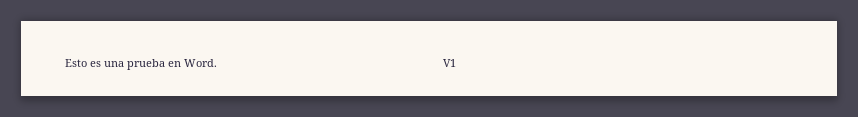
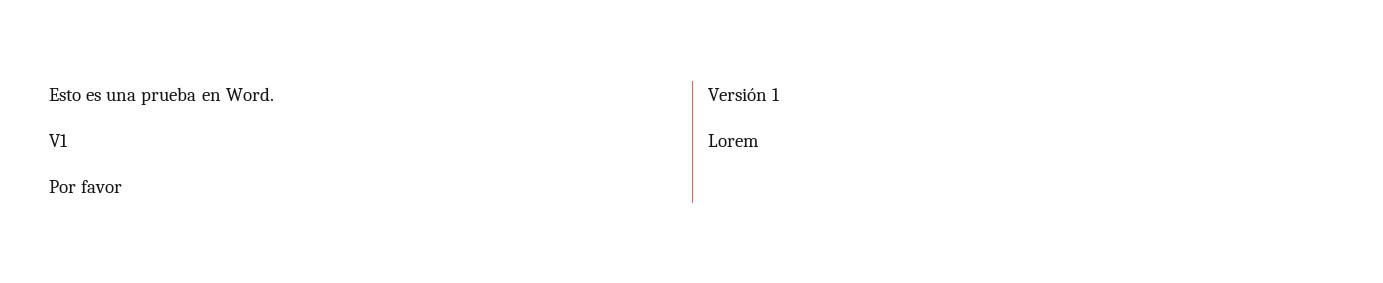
+ Por favor
+ Versión 1
+ Lorem

